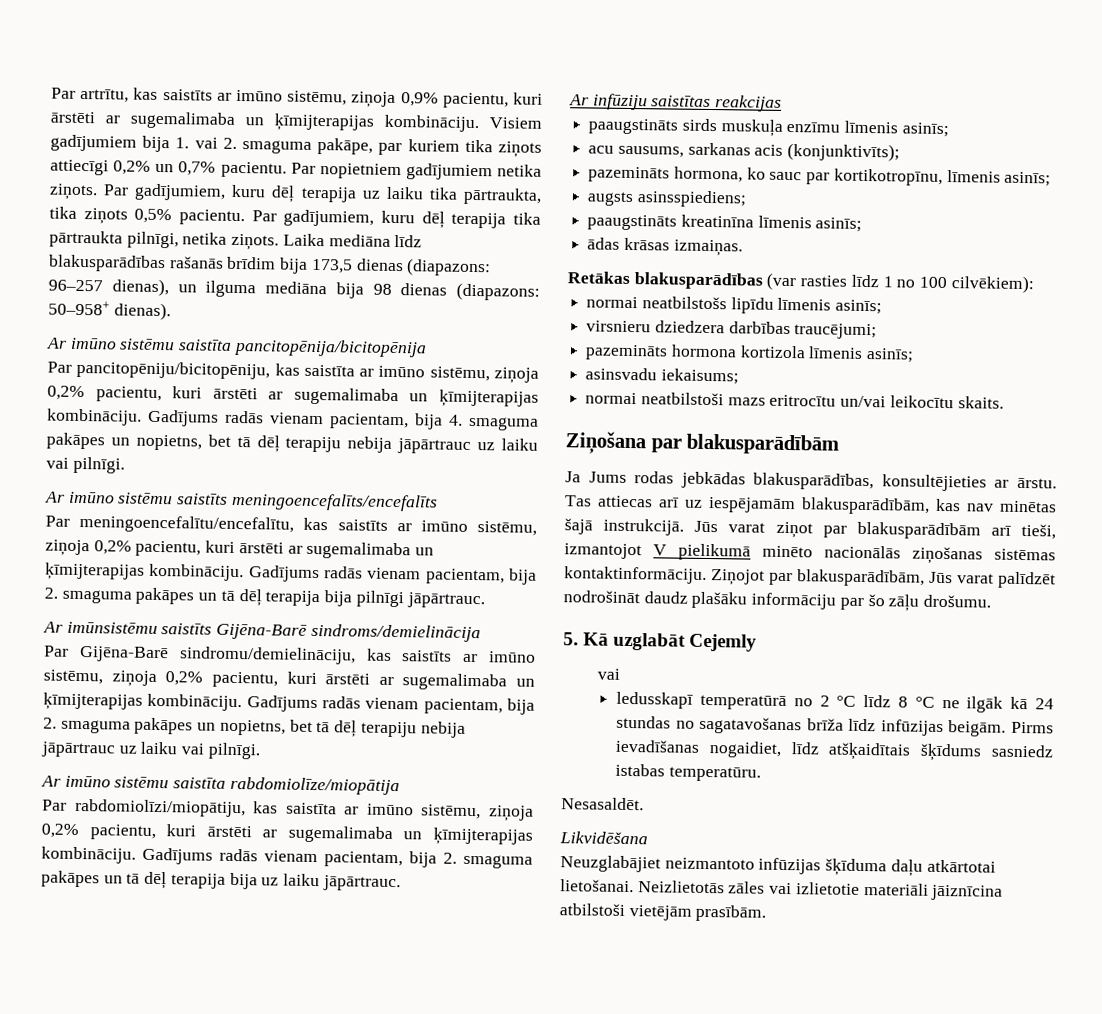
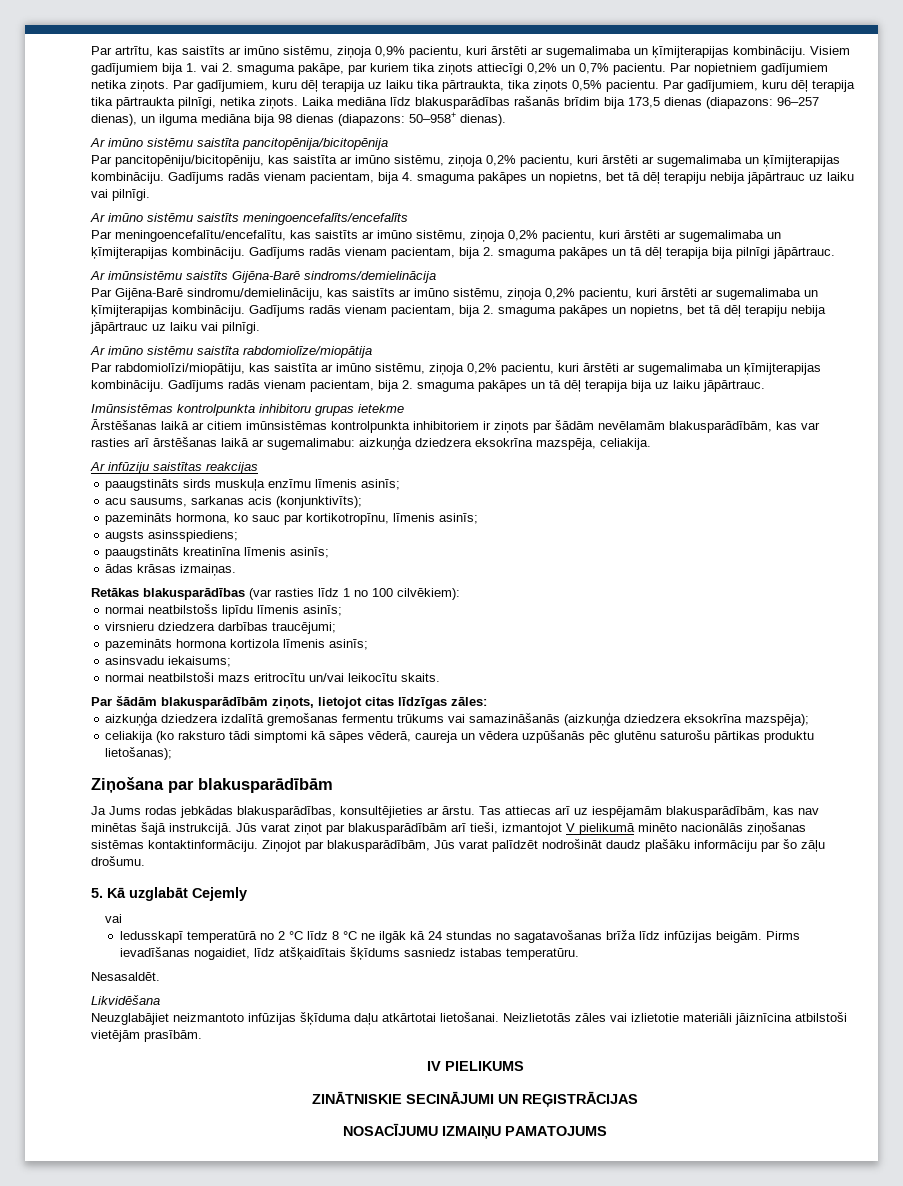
+ Imūnsistēmas kontrolpunkta inhibitoru grupas ietekme
+ Ārstēšanas laikā ar citiem imūnsistēmas kontrolpunkta inhibitoriem ir ziņots par šādām nevēlamām blakusparādībām, kas var rasties arī ārstēšanas laikā ar sugemalimabu: aizkuņģa dziedzera eksokrīna mazspēja, celiakija.
+ Par šādām blakusparādībām ziņots, lietojot citas līdzīgas zāles:
+ aizkuņģa dziedzera izdalītā gremošanas fermentu trūkums vai samazināšanās (aizkuņģa dziedzera eksokrīna mazspēja);
+ celiakija (ko raksturo tādi simptomi kā sāpes vēderā, caureja un vēdera uzpūšanās pēc glutēnu saturošu pārtikas produktu lietošanas);
+ IV PIELIKUMS
+ ZINĀTNISKIE SECINĀJUMI UN REĢISTRĀCIJAS
+ NOSACĪJUMU IZMAIŅU PAMATOJUMS

